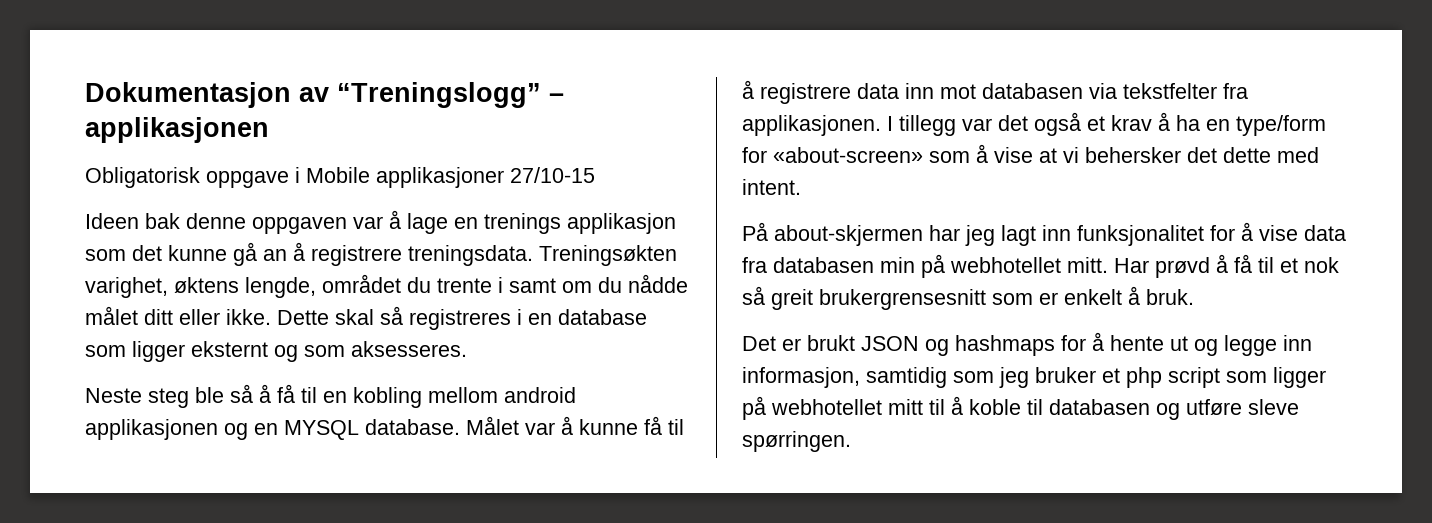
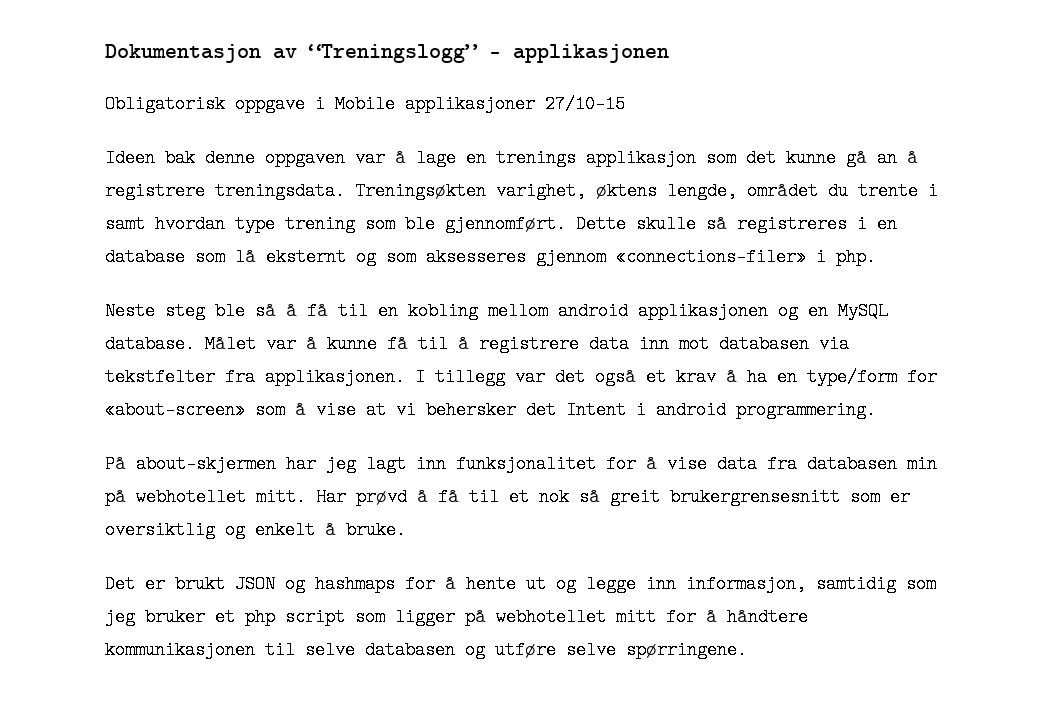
- Treningsøkten varighet, øktens lengde, området du trente i samt om du nådde målet ditt eller ikke. Dette skal så registreres i en database som ligger eksternt og som aksesseres.
+ Treningsøkten varighet, øktens lengde, området du trente i samt hvordan type trening som ble gjennomført. Dette skulle så registreres i en database som lå eksternt og som aksesseres gjennom «connections-filer» i php.
- Neste steg ble så å få til en kobling mellom android applikasjonen og en MYSQL database.
+ Neste steg ble så å få til en kobling mellom android applikasjonen og en MySQL database.
- I tillegg var det også et krav å ha en type/form for «about-screen» som å vise at vi behersker det dette med intent.
+ I tillegg var det også et krav å ha en type/form for «about-screen» som å vise at vi behersker det Intent i android programmering.
- Har prøvd å få til et nok så greit brukergrensesnitt som er enkelt å bruk.
+ Har prøvd å få til et nok så greit brukergrensesnitt som er oversiktlig og enkelt å bruke.
- Det er brukt JSON og hashmaps for å hente ut og legge inn informasjon, samtidig som jeg bruker et php script som ligger på webhotellet mitt til å koble til databasen og utføre sleve spørringen.
+ Det er brukt JSON og hashmaps for å hente ut og legge inn informasjon, samtidig som jeg bruker et php script som ligger på webhotellet mitt for å håndtere kommunikasjonen til selve databasen og utføre selve spørringene.

